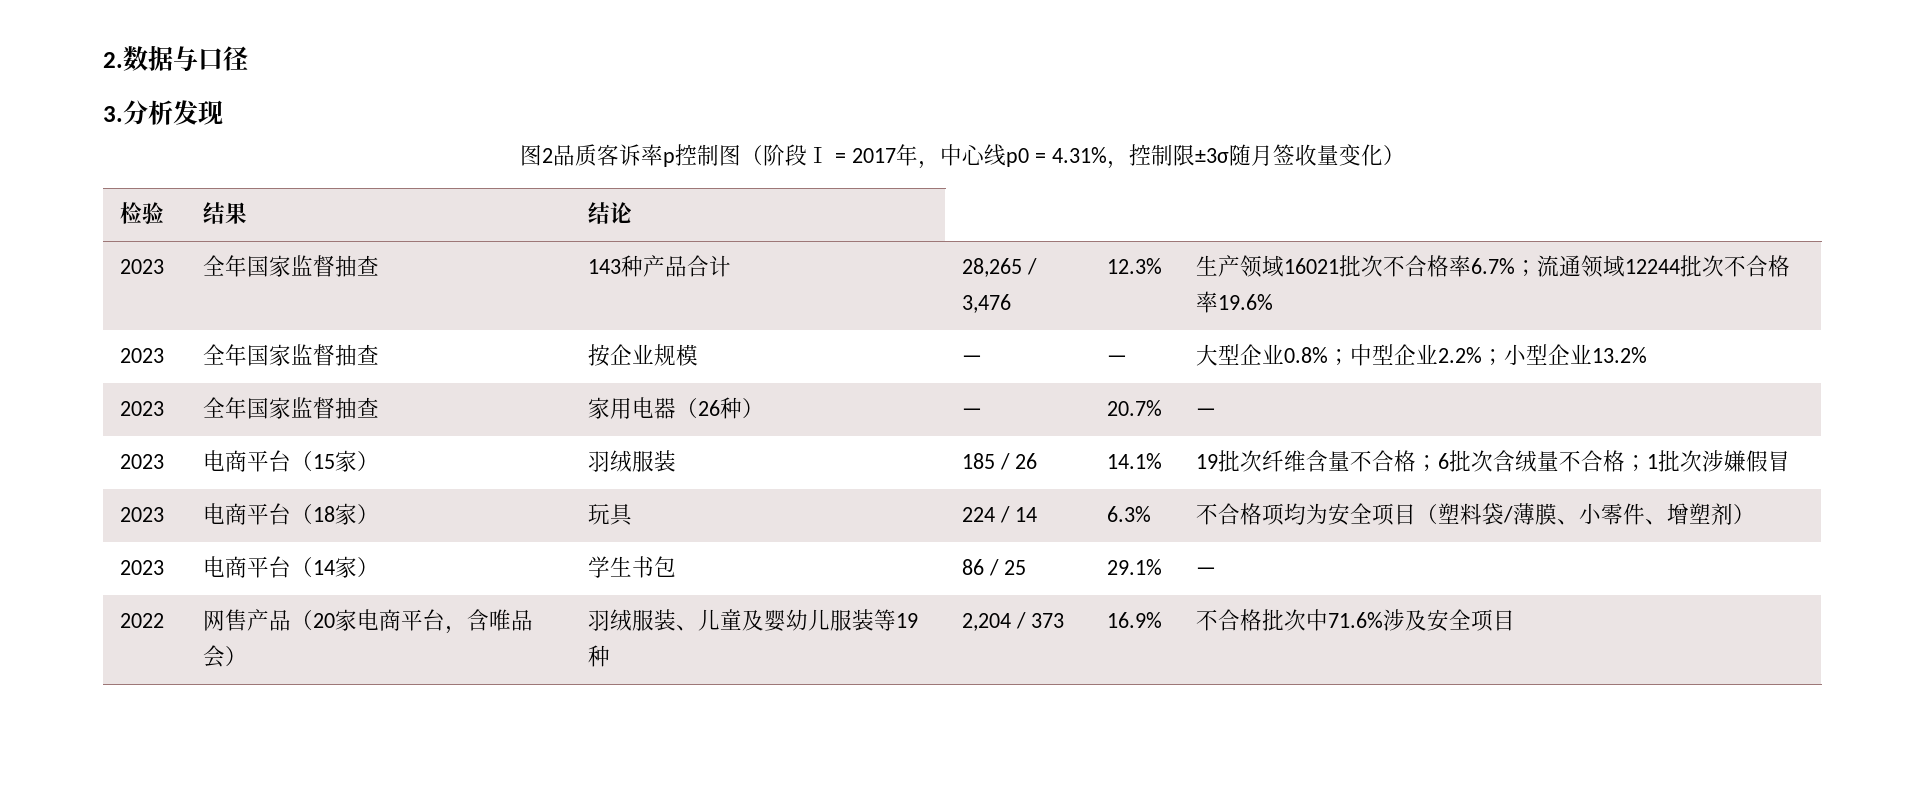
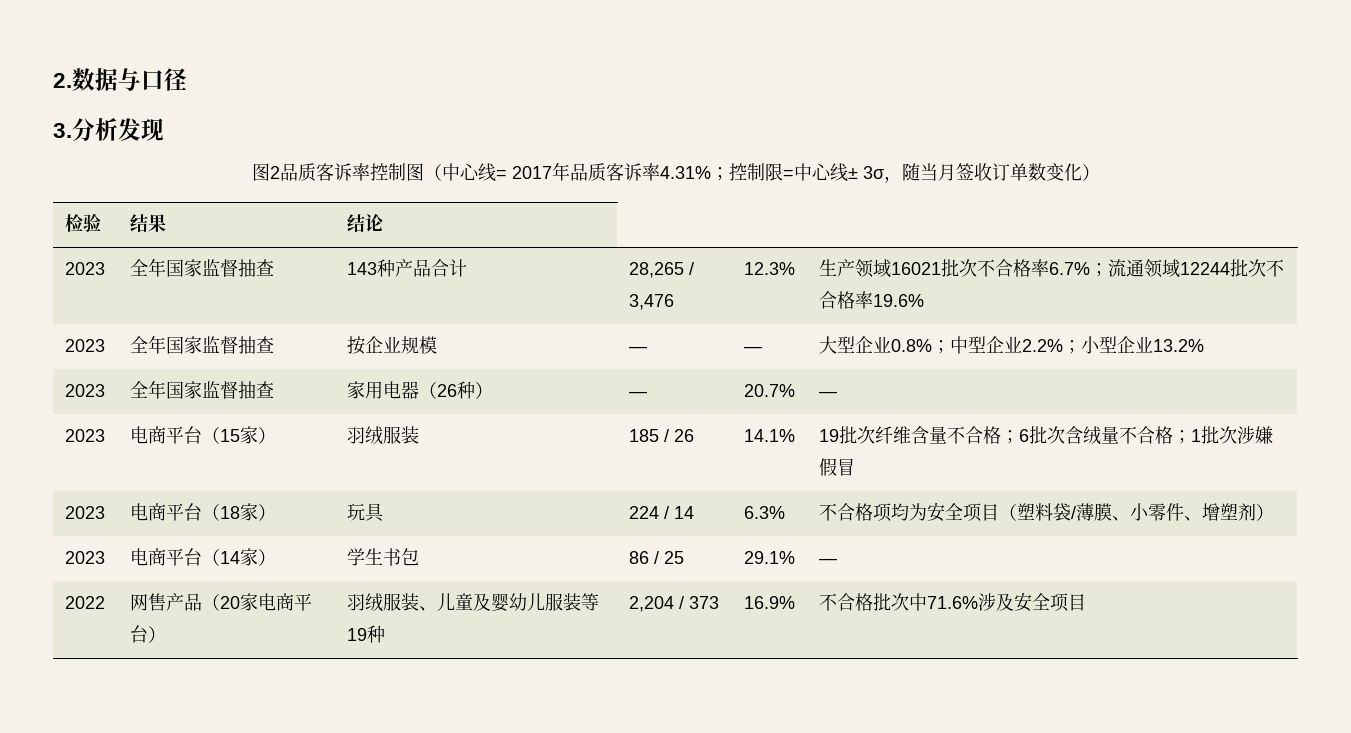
- 图2品质客诉率p控制图（阶段Ⅰ = 2017年，中心线p0 = 4.31%，控制限±3σ随月签收量变化）
+ 图2品质客诉率控制图（中心线= 2017年品质客诉率4.31%；控制限=中心线± 3σ，随当月签收订单数变化）
- 2022 | 网售产品（20家电商平台，含唯品会） | 羽绒服装、儿童及婴幼儿服装等19种 | 2,204 / 373 | 16.9% | 不合格批次中71.6%涉及安全项目
+ 2022 | 网售产品（20家电商平台） | 羽绒服装、儿童及婴幼儿服装等19种 | 2,204 / 373 | 16.9% | 不合格批次中71.6%涉及安全项目

